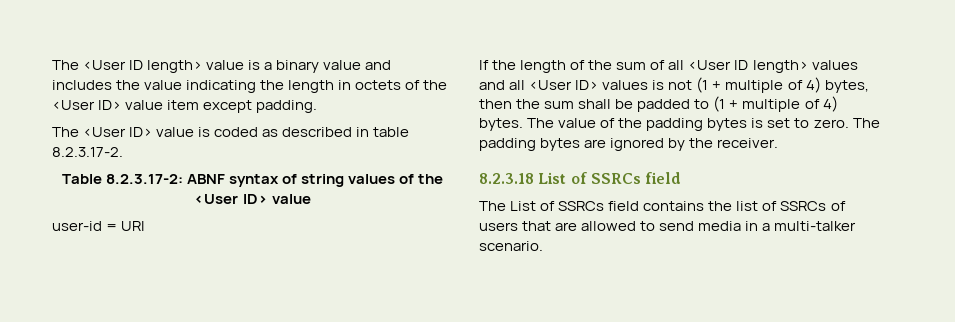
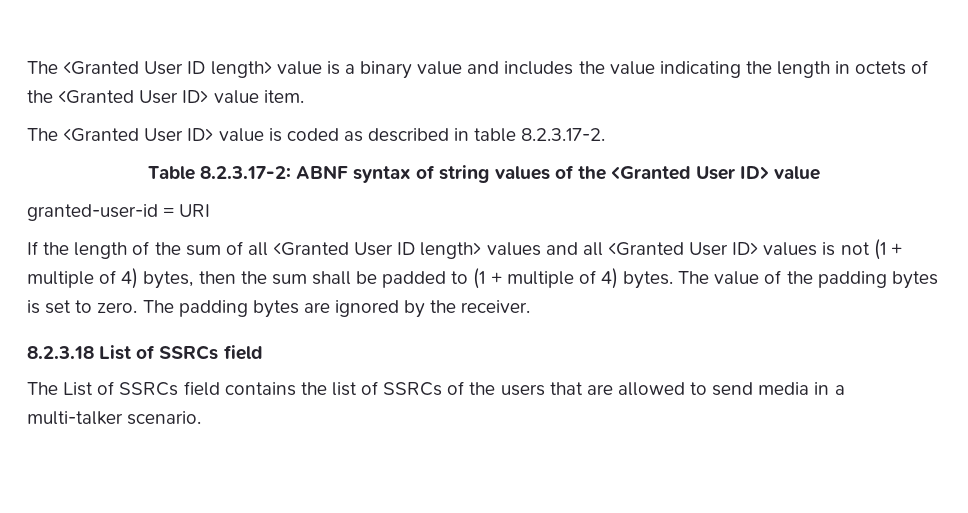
- The <User ID length> value is a binary value and includes the value indicating the length in octets of the <User ID> value item except padding.
- The <User ID> value is coded as described in table 8.2.3.17-2.
+ The <Granted User ID length> value is a binary value and includes the value indicating the length in octets of the <Granted User ID> value item.
+ The <Granted User ID> value is coded as described in table 8.2.3.17-2.
- Table 8.2.3.17-2: ABNF syntax of string values of the <User ID> value
+ Table 8.2.3.17-2: ABNF syntax of string values of the <Granted User ID> value
- user-id = URI
+ granted-user-id = URI
- If the length of the sum of all <User ID length> values and all <User ID> values is not (1 + multiple of 4) bytes, then the sum shall be padded to (1 + multiple of 4) bytes.
+ If the length of the sum of all <Granted User ID length> values and all <Granted User ID> values is not (1 + multiple of 4) bytes, then the sum shall be padded to (1 + multiple of 4) bytes.
- The List of SSRCs field contains the list of SSRCs of users that are allowed to send media in a multi-talker scenario.
+ The List of SSRCs field contains the list of SSRCs of the users that are allowed to send media in a multi-talker scenario.

